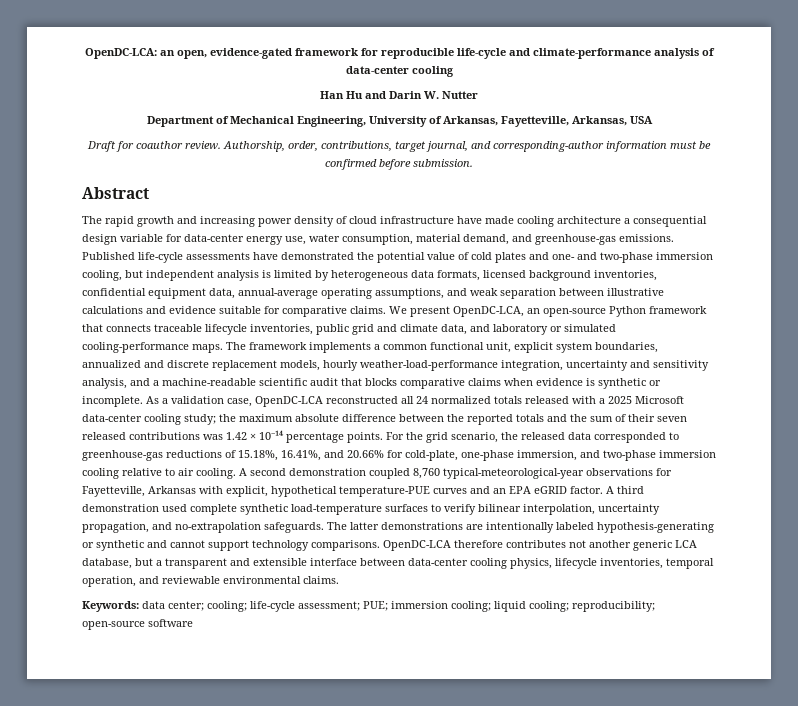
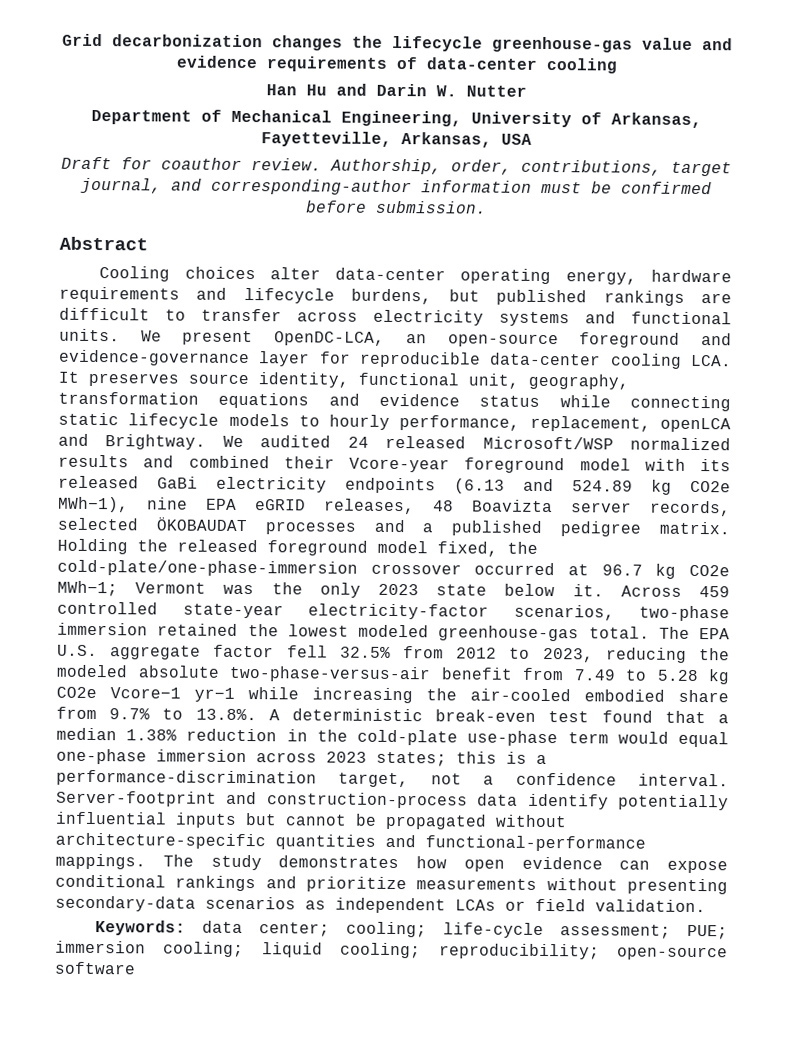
- OpenDC-LCA: an open, evidence-gated framework for reproducible life-cycle and climate-performance analysis of data-center cooling
+ Grid decarbonization changes the lifecycle greenhouse-gas value and evidence requirements of data-center cooling
- The rapid growth and increasing power density of cloud infrastructure have made cooling architecture a consequential design variable for data-center energy use, water consumption, material demand, and greenhouse-gas emissions. Published life-cycle assessments have demonstrated the potential value of cold plates and one- and two-phase immersion cooling, but independent analysis is limited by heterogeneous data formats, licensed background inventories, confidential equipment data, annual-average operating assumptions, and weak separation between illustrative calculations and evidence suitable for comparative claims.
+ Cooling choices alter data-center operating energy, hardware requirements and lifecycle burdens, but published rankings are difficult to transfer across electricity systems and functional units.
- We present OpenDC-LCA, an open-source Python framework that connects traceable lifecycle inventories, public grid and climate data, and laboratory or simulated cooling-performance maps. The framework implements a common functional unit, explicit system boundaries, annualized and discrete replacement models, hourly weather-load-performance integration, uncertainty and sensitivity analysis, and a machine-readable scientific audit that blocks comparative claims when evidence is synthetic or incomplete. As a validation case, OpenDC-LCA reconstructed all 24 normalized totals released with a 2025 Microsoft data-center cooling study; the maximum absolute difference between the reported totals and the sum of their seven released contributions was 1.42 × 10⁻¹⁴ percentage points. For the grid scenario, the released data corresponded to greenhouse-gas reductions of 15.18%, 16.41%, and 20.66% for cold-plate, one-phase immersion, and two-phase immersion cooling relative to air cooling. A second demonstration coupled 8,760 typical-meteorological-year observations for Fayetteville, Arkansas with explicit, hypothetical temperature-PUE curves and an EPA eGRID factor. A third demonstration used complete synthetic load-temperature surfaces to verify bilinear interpolation, uncertainty propagation, and no-extrapolation safeguards. The latter demonstrations are intentionally labeled hypothesis-generating or synthetic and cannot support technology comparisons. OpenDC-LCA therefore contributes not another generic LCA database, but a transparent and extensible interface between data-center cooling physics, lifecycle inventories, temporal operation, and reviewable environmental claims.
+ We present OpenDC-LCA, an open-source foreground and evidence-governance layer for reproducible data-center cooling LCA. It preserves source identity, functional unit, geography, transformation equations and evidence status while connecting static lifecycle models to hourly performance, replacement, openLCA and Brightway. We audited 24 released Microsoft/WSP normalized results and combined their Vcore-year foreground model with its released GaBi electricity endpoints (6.13 and 524.89 kg CO2e MWh−1), nine EPA eGRID releases, 48 Boavizta server records, selected ÖKOBAUDAT processes and a published pedigree matrix. Holding the released foreground model fixed, the cold-plate/one-phase-immersion crossover occurred at 96.7 kg CO2e MWh−1; Vermont was the only 2023 state below it. Across 459 controlled state-year electricity-factor scenarios, two-phase immersion retained the lowest modeled greenhouse-gas total. The EPA U.S. aggregate factor fell 32.5% from 2012 to 2023, reducing the modeled absolute two-phase-versus-air benefit from 7.49 to 5.28 kg CO2e Vcore−1 yr−1 while increasing the air-cooled embodied share from 9.7% to 13.8%. A deterministic break-even test found that a median 1.38% reduction in the cold-plate use-phase term would equal one-phase immersion across 2023 states; this is a performance-discrimination target, not a confidence interval. Server-footprint and construction-process data identify potentially influential inputs but cannot be propagated without architecture-specific quantities and functional-performance mappings. The study demonstrates how open evidence can expose conditional rankings and prioritize measurements without presenting secondary-data scenarios as independent LCAs or field validation.

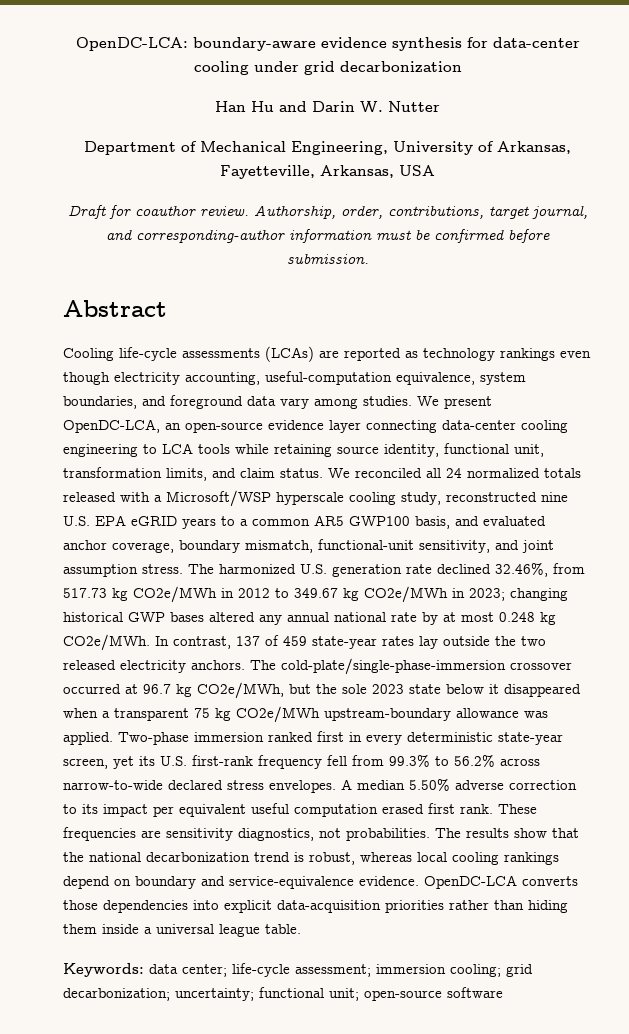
- Grid decarbonization changes the lifecycle greenhouse-gas value and evidence requirements of data-center cooling
+ OpenDC-LCA: boundary-aware evidence synthesis for data-center cooling under grid decarbonization
- Cooling choices alter data-center operating energy, hardware requirements and lifecycle burdens, but published rankings are difficult to transfer across electricity systems and functional units.
+ Cooling life-cycle assessments (LCAs) are reported as technology rankings even though electricity accounting, useful-computation equivalence, system boundaries, and foreground data vary among studies.
- We present OpenDC-LCA, an open-source foreground and evidence-governance layer for reproducible data-center cooling LCA. It preserves source identity, functional unit, geography, transformation equations and evidence status while connecting static lifecycle models to hourly performance, replacement, openLCA and Brightway. We audited 24 released Microsoft/WSP normalized results and combined their Vcore-year foreground model with its released GaBi electricity endpoints (6.13 and 524.89 kg CO2e MWh−1), nine EPA eGRID releases, 48 Boavizta server records, selected ÖKOBAUDAT processes and a published pedigree matrix. Holding the released foreground model fixed, the cold-plate/one-phase-immersion crossover occurred at 96.7 kg CO2e MWh−1; Vermont was the only 2023 state below it. Across 459 controlled state-year electricity-factor scenarios, two-phase immersion retained the lowest modeled greenhouse-gas total. The EPA U.S. aggregate factor fell 32.5% from 2012 to 2023, reducing the modeled absolute two-phase-versus-air benefit from 7.49 to 5.28 kg CO2e Vcore−1 yr−1 while increasing the air-cooled embodied share from 9.7% to 13.8%. A deterministic break-even test found that a median 1.38% reduction in the cold-plate use-phase term would equal one-phase immersion across 2023 states; this is a performance-discrimination target, not a confidence interval. Server-footprint and construction-process data identify potentially influential inputs but cannot be propagated without architecture-specific quantities and functional-performance mappings. The study demonstrates how open evidence can expose conditional rankings and prioritize measurements without presenting secondary-data scenarios as independent LCAs or field validation.
+ We present OpenDC-LCA, an open-source evidence layer connecting data-center cooling engineering to LCA tools while retaining source identity, functional unit, transformation limits, and claim status. We reconciled all 24 normalized totals released with a Microsoft/WSP hyperscale cooling study, reconstructed nine U.S. EPA eGRID years to a common AR5 GWP100 basis, and evaluated anchor coverage, boundary mismatch, functional-unit sensitivity, and joint assumption stress. The harmonized U.S. generation rate declined 32.46%, from 517.73 kg CO2e/MWh in 2012 to 349.67 kg CO2e/MWh in 2023; changing historical GWP bases altered any annual national rate by at most 0.248 kg CO2e/MWh. In contrast, 137 of 459 state-year rates lay outside the two released electricity anchors. The cold-plate/single-phase-immersion crossover occurred at 96.7 kg CO2e/MWh, but the sole 2023 state below it disappeared when a transparent 75 kg CO2e/MWh upstream-boundary allowance was applied. Two-phase immersion ranked first in every deterministic state-year screen, yet its U.S. first-rank frequency fell from 99.3% to 56.2% across narrow-to-wide declared stress envelopes. A median 5.50% adverse correction to its impact per equivalent useful computation erased first rank. These frequencies are sensitivity diagnostics, not probabilities. The results show that the national decarbonization trend is robust, whereas local cooling rankings depend on boundary and service-equivalence evidence. OpenDC-LCA converts those dependencies into explicit data-acquisition priorities rather than hiding them inside a universal league table.
- Keywords: data center; cooling; life-cycle assessment; PUE; immersion cooling; liquid cooling; reproducibility; open-source software
+ Keywords: data center; life-cycle assessment; immersion cooling; grid decarbonization; uncertainty; functional unit; open-source software

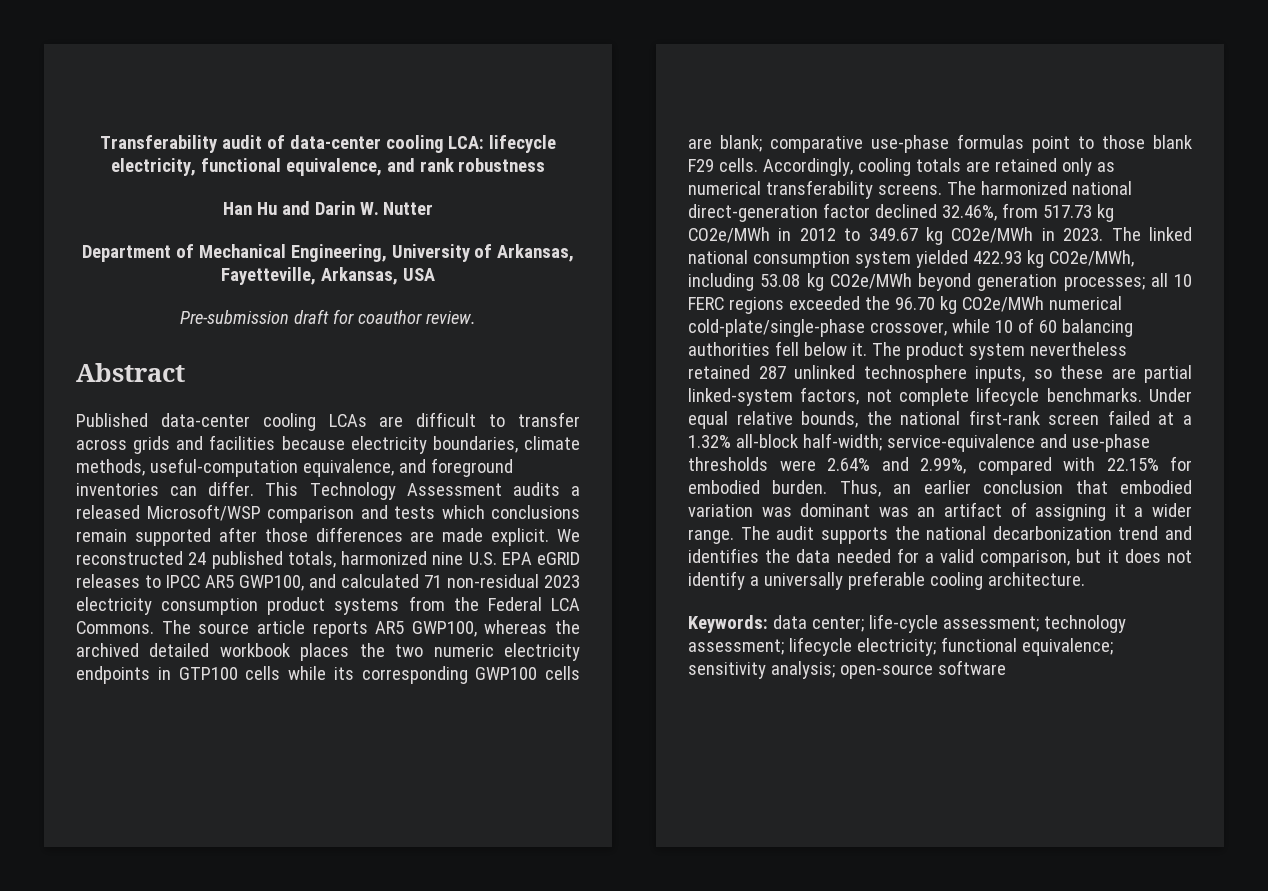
- OpenDC-LCA: boundary-aware evidence synthesis for data-center cooling under grid decarbonization
+ Transferability audit of data-center cooling LCA: lifecycle electricity, functional equivalence, and rank robustness
- Draft for coauthor review. Authorship, order, contributions, target journal, and corresponding-author information must be confirmed before submission.
+ Pre-submission draft for coauthor review.
  Abstract
- Cooling life-cycle assessments (LCAs) are reported as technology rankings even though electricity accounting, useful-computation equivalence, system boundaries, and foreground data vary among studies. We present OpenDC-LCA, an open-source evidence layer connecting data-center cooling engineering to LCA tools while retaining source identity, functional unit, transformation limits, and claim status. We reconciled all 24 normalized totals released with a Microsoft/WSP hyperscale cooling study, reconstructed nine U.S. EPA eGRID years to a common AR5 GWP100 basis, and evaluated anchor coverage, boundary mismatch, functional-unit sensitivity, and joint assumption stress. The harmonized U.S. generation rate declined 32.46%, from 517.73 kg CO2e/MWh in 2012 to 349.67 kg CO2e/MWh in 2023; changing historical GWP bases altered any annual national rate by at most 0.248 kg CO2e/MWh. In contrast, 137 of 459 state-year rates lay outside the two released electricity anchors. The cold-plate/single-phase-immersion crossover occurred at 96.7 kg CO2e/MWh, but the sole 2023 state below it disappeared when a transparent 75 kg CO2e/MWh upstream-boundary allowance was applied. Two-phase immersion ranked first in every deterministic state-year screen, yet its U.S. first-rank frequency fell from 99.3% to 56.2% across narrow-to-wide declared stress envelopes. A median 5.50% adverse correction to its impact per equivalent useful computation erased first rank. These frequencies are sensitivity diagnostics, not probabilities. The results show that the national decarbonization trend is robust, whereas local cooling rankings depend on boundary and service-equivalence evidence. OpenDC-LCA converts those dependencies into explicit data-acquisition priorities rather than hiding them inside a universal league table.
+ Published data-center cooling LCAs are difficult to transfer across grids and facilities because electricity boundaries, climate methods, useful-computation equivalence, and foreground inventories can differ. This Technology Assessment audits a released Microsoft/WSP comparison and tests which conclusions remain supported after those differences are made explicit. We reconstructed 24 published totals, harmonized nine U.S. EPA eGRID releases to IPCC AR5 GWP100, and calculated 71 non-residual 2023 electricity consumption product systems from the Federal LCA Commons. The source article reports AR5 GWP100, whereas the archived detailed workbook places the two numeric electricity endpoints in GTP100 cells while its corresponding GWP100 cells are blank; comparative use-phase formulas point to those blank F29 cells. Accordingly, cooling totals are retained only as numerical transferability screens. The harmonized national direct-generation factor declined 32.46%, from 517.73 kg CO2e/MWh in 2012 to 349.67 kg CO2e/MWh in 2023. The linked national consumption system yielded 422.93 kg CO2e/MWh, including 53.08 kg CO2e/MWh beyond generation processes; all 10 FERC regions exceeded the 96.70 kg CO2e/MWh numerical cold-plate/single-phase crossover, while 10 of 60 balancing authorities fell below it. The product system nevertheless retained 287 unlinked technosphere inputs, so these are partial linked-system factors, not complete lifecycle benchmarks. Under equal relative bounds, the national first-rank screen failed at a 1.32% all-block half-width; service-equivalence and use-phase thresholds were 2.64% and 2.99%, compared with 22.15% for embodied burden. Thus, an earlier conclusion that embodied variation was dominant was an artifact of assigning it a wider range. The audit supports the national decarbonization trend and identifies the data needed for a valid comparison, but it does not identify a universally preferable cooling architecture.
- Keywords: data center; life-cycle assessment; immersion cooling; grid decarbonization; uncertainty; functional unit; open-source software
+ Keywords: data center; life-cycle assessment; technology assessment; lifecycle electricity; functional equivalence; sensitivity analysis; open-source software

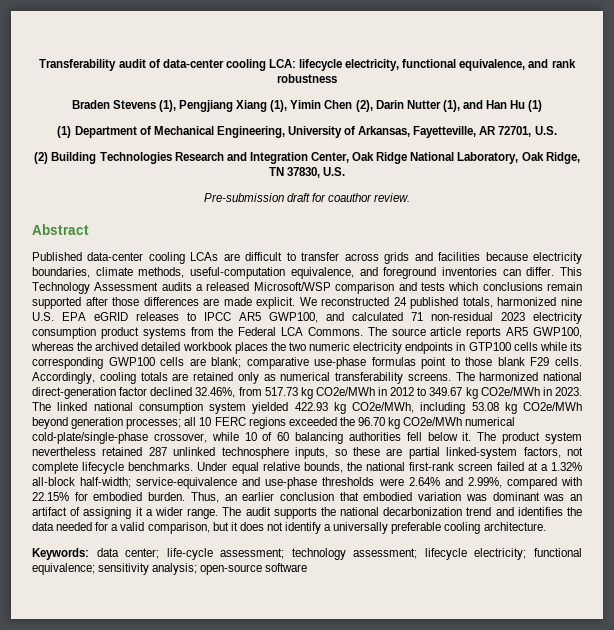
- Han Hu and Darin W. Nutter
- Department of Mechanical Engineering, University of Arkansas, Fayetteville, Arkansas, USA
+ Braden Stevens (1), Pengjiang Xiang (1), Yimin Chen (2), Darin Nutter (1), and Han Hu (1)
+ (1) Department of Mechanical Engineering, University of Arkansas, Fayetteville, AR 72701, U.S.
+ (2) Building Technologies Research and Integration Center, Oak Ridge National Laboratory, Oak Ridge, TN 37830, U.S.

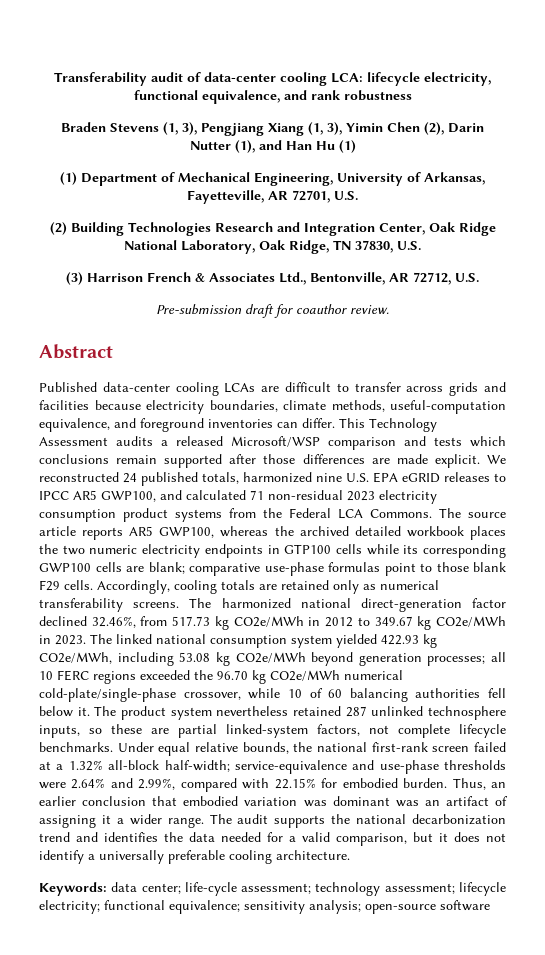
- Braden Stevens (1), Pengjiang Xiang (1), Yimin Chen (2), Darin Nutter (1), and Han Hu (1)
+ Braden Stevens (1, 3), Pengjiang Xiang (1, 3), Yimin Chen (2), Darin Nutter (1), and Han Hu (1)
+ (3) Harrison French & Associates Ltd., Bentonville, AR 72712, U.S.

